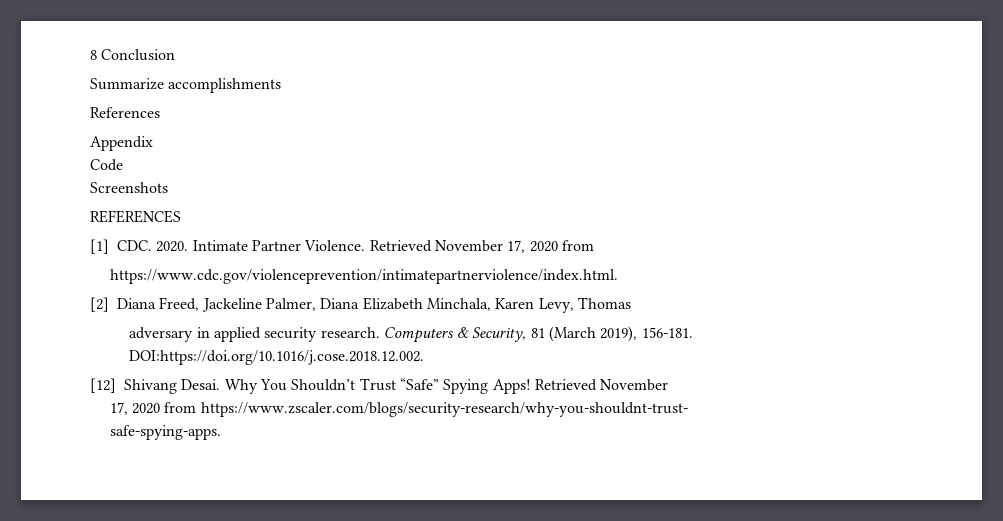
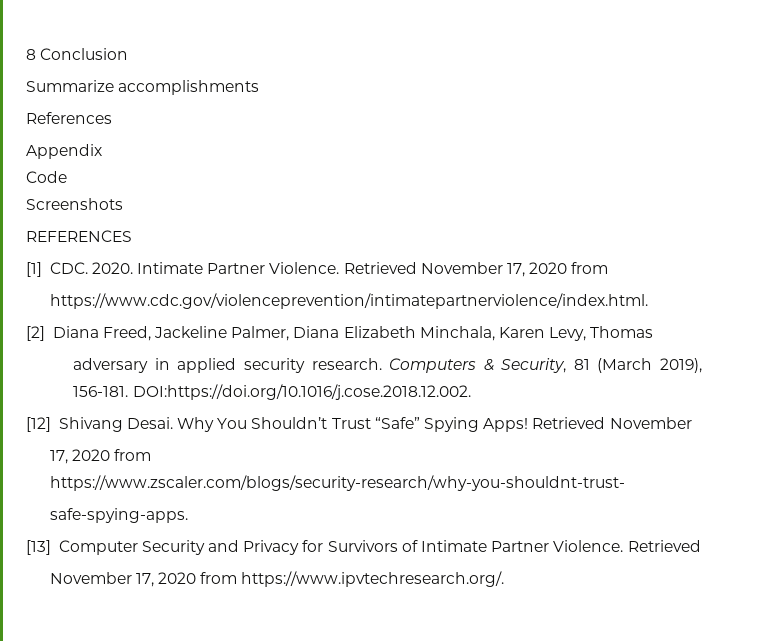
+ [13] Computer Security and Privacy for Survivors of Intimate Partner Violence. Retrieved
+ November 17, 2020 from https://www.ipvtechresearch.org/.

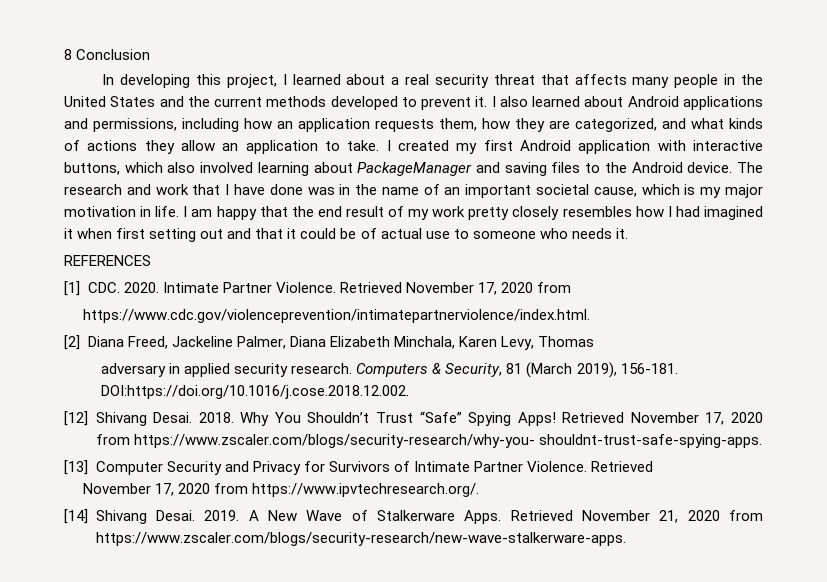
- Summarize accomplishments
- References
- Appendix
- Code
- Screenshots
+ In developing this project, I learned about a real security threat that affects many people in the United States and the current methods developed to prevent it. I also learned about Android applications and permissions, including how an application requests them, how they are categorized, and what kinds of actions they allow an application to take. I created my first Android application with interactive buttons, which also involved learning about PackageManager and saving files to the Android device. The research and work that I have done was in the name of an important societal cause, which is my major motivation in life. I am happy that the end result of my work pretty closely resembles how I had imagined it when first setting out and that it could be of actual use to someone who needs it.
+ 2018.
- Why You Shouldn’t Trust “Safe” Spying Apps! Retrieved November
- 17, 2020 from https://www.zscaler.com/blogs/security-research/why-you-shouldnt-trust-
- safe-spying-apps.
+ Why You Shouldn’t Trust “Safe” Spying Apps! Retrieved November 17, 2020 from https://www.zscaler.com/blogs/security-research/why-you- shouldnt-trust-safe-spying-apps.
+ [14] Shivang Desai. 2019. A New Wave of Stalkerware Apps. Retrieved November 21, 2020 from https://www.zscaler.com/blogs/security-research/new-wave-stalkerware-apps.

